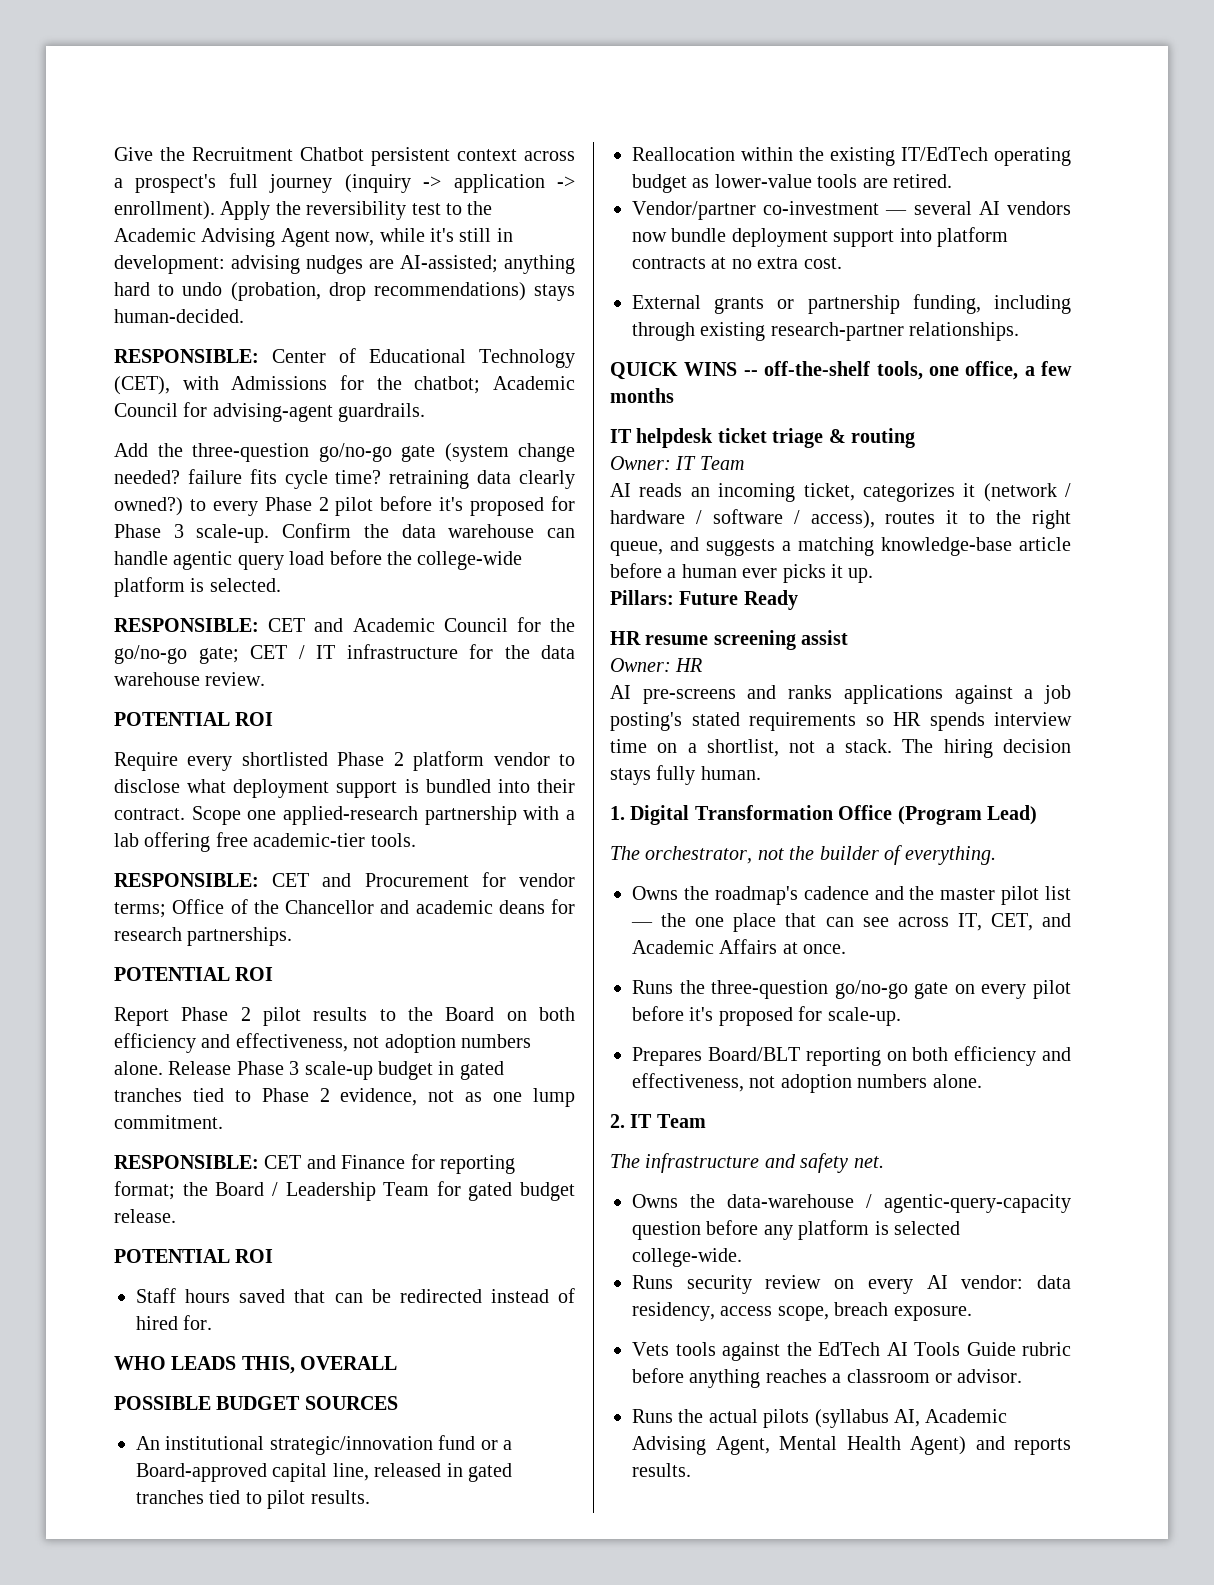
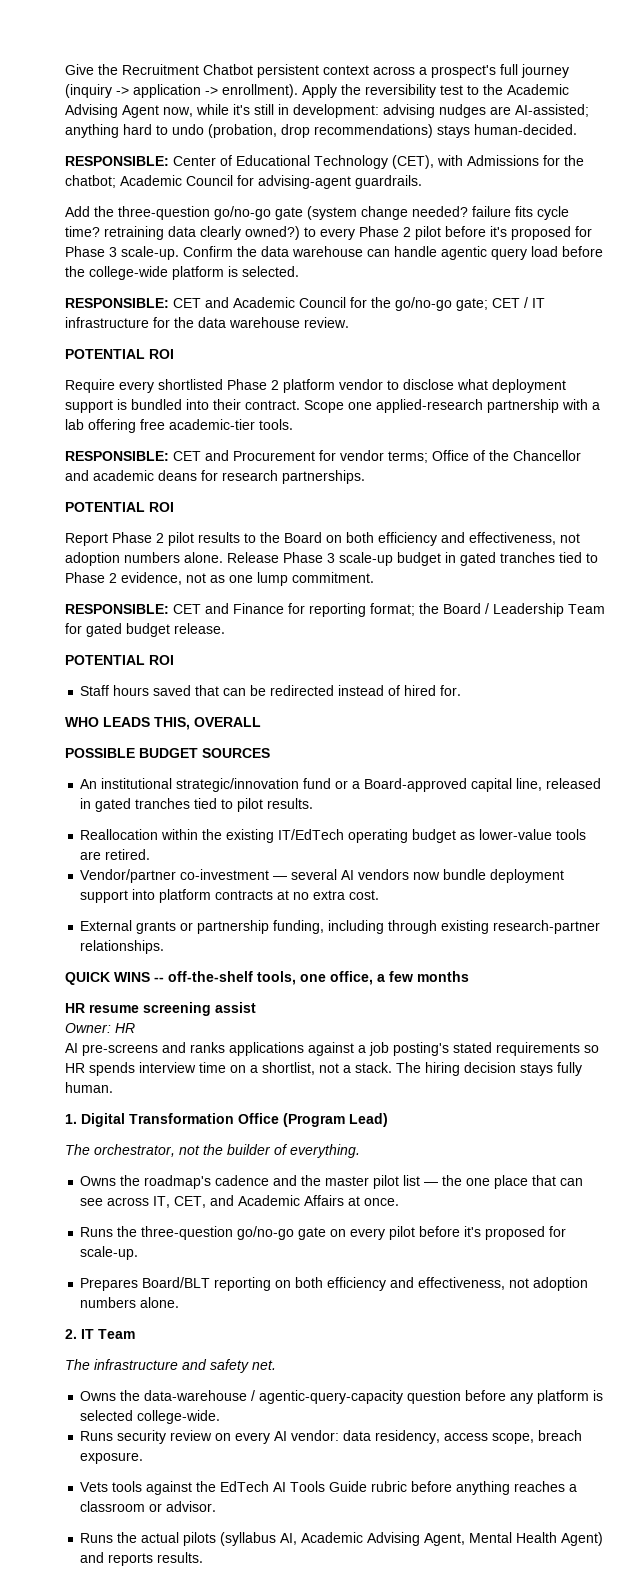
- IT helpdesk ticket triage & routing
- Owner: IT Team
- AI reads an incoming ticket, categorizes it (network / hardware / software / access), routes it to the right queue, and suggests a matching knowledge-base article before a human ever picks it up.
- Pillars: Future Ready

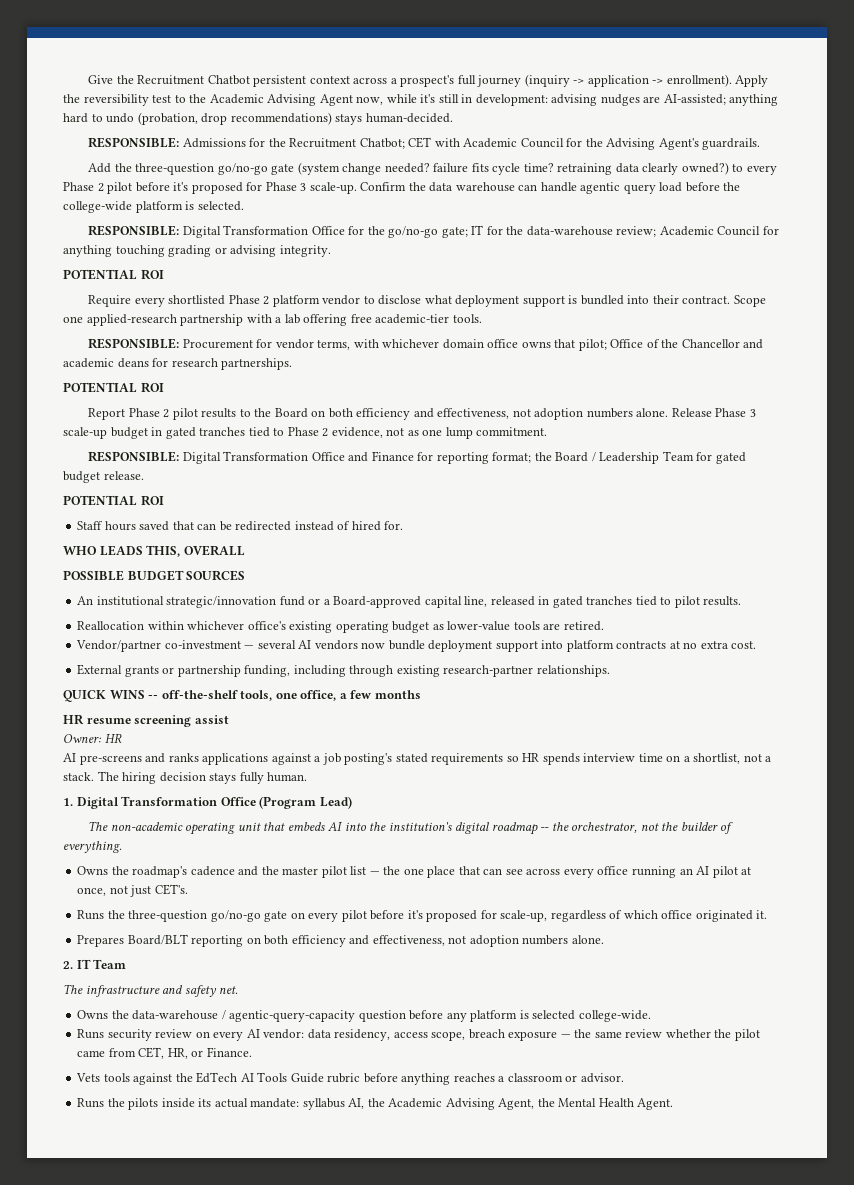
- RESPONSIBLE: Center of Educational Technology (CET), with Admissions for the chatbot; Academic Council for advising-agent guardrails.
+ RESPONSIBLE: Admissions for the Recruitment Chatbot; CET with Academic Council for the Advising Agent's guardrails.
- RESPONSIBLE: CET and Academic Council for the go/no-go gate; CET / IT infrastructure for the data warehouse review.
+ RESPONSIBLE: Digital Transformation Office for the go/no-go gate; IT for the data-warehouse review; Academic Council for anything touching grading or advising integrity.
- RESPONSIBLE: CET and Procurement for vendor terms; Office of the Chancellor and academic deans for research partnerships.
+ RESPONSIBLE: Procurement for vendor terms, with whichever domain office owns that pilot; Office of the Chancellor and academic deans for research partnerships.
- RESPONSIBLE: CET and Finance for reporting format; the Board / Leadership Team for gated budget release.
+ RESPONSIBLE: Digital Transformation Office and Finance for reporting format; the Board / Leadership Team for gated budget release.
- Reallocation within the existing IT/EdTech operating budget as lower-value tools are retired.
+ Reallocation within whichever office's existing operating budget as lower-value tools are retired.
- The orchestrator, not the builder of everything.
+ The non-academic operating unit that embeds AI into the institution's digital roadmap -- the orchestrator, not the builder of everything.
- Owns the roadmap's cadence and the master pilot list — the one place that can see across IT, CET, and Academic Affairs at once.
+ Owns the roadmap's cadence and the master pilot list — the one place that can see across every office running an AI pilot at once, not just CET's.
- Runs the three-question go/no-go gate on every pilot before it's proposed for scale-up.
+ Runs the three-question go/no-go gate on every pilot before it's proposed for scale-up, regardless of which office originated it.
- Runs security review on every AI vendor: data residency, access scope, breach exposure.
+ Runs security review on every AI vendor: data residency, access scope, breach exposure — the same review whether the pilot came from CET, HR, or Finance.
- Runs the actual pilots (syllabus AI, Academic Advising Agent, Mental Health Agent) and reports results.
+ Runs the pilots inside its actual mandate: syllabus AI, the Academic Advising Agent, the Mental Health Agent.

